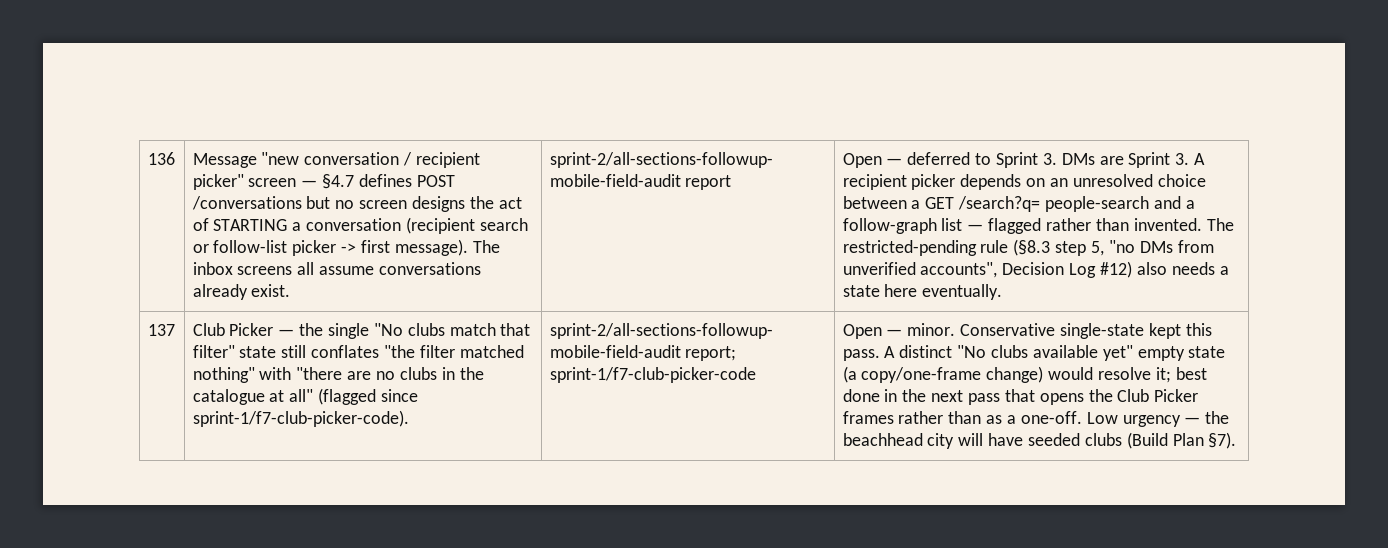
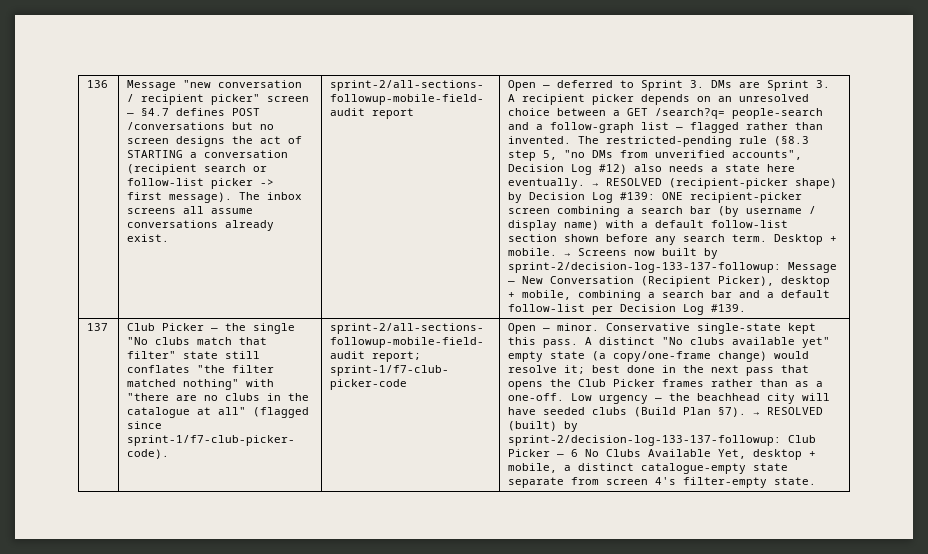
+ → RESOLVED (recipient-picker shape) by Decision Log #139: ONE recipient-picker screen combining a search bar (by username / display name) with a default follow-list section shown before any search term. Desktop + mobile. → Screens now built by sprint-2/decision-log-133-137-followup: Message — New Conversation (Recipient Picker), desktop + mobile, combining a search bar and a default follow-list per Decision Log #139.
+ → RESOLVED (built) by sprint-2/decision-log-133-137-followup: Club Picker — 6 No Clubs Available Yet, desktop + mobile, a distinct catalogue-empty state separate from screen 4's filter-empty state.

